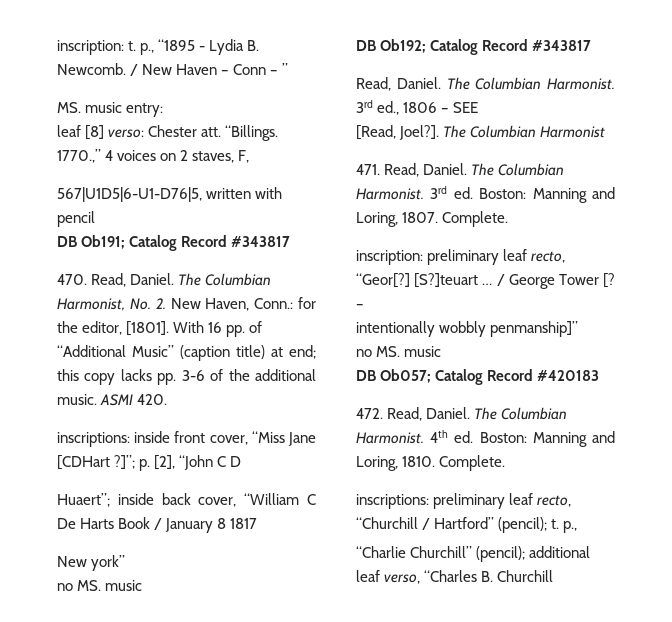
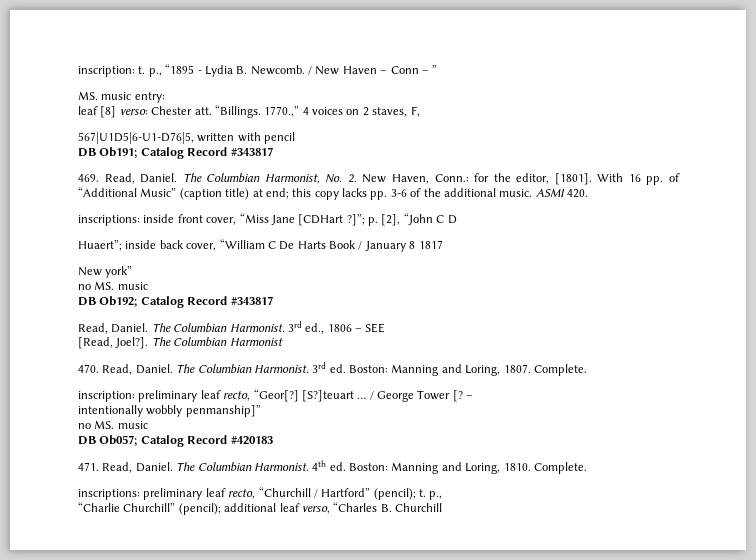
- 470. Read, Daniel.
+ 469. Read, Daniel.
- 471. Read, Daniel.
+ 470. Read, Daniel.
- 472. Read, Daniel.
+ 471. Read, Daniel.

